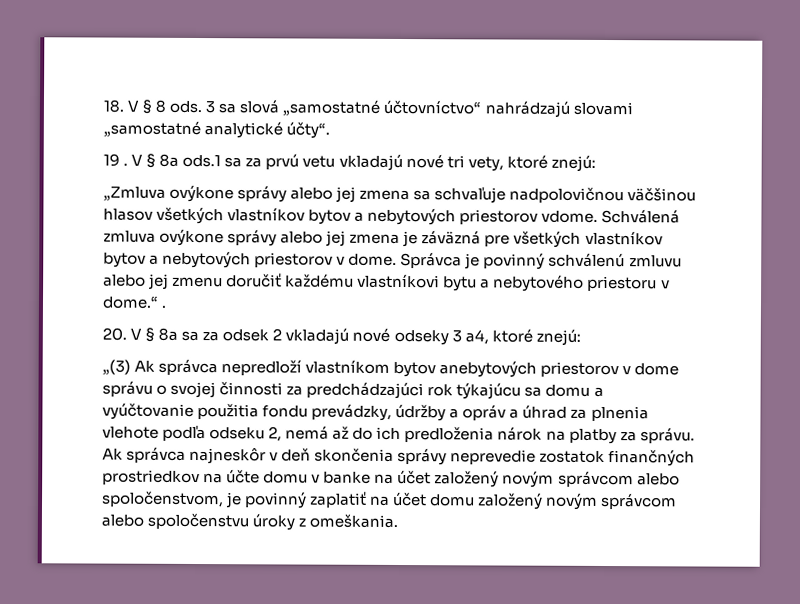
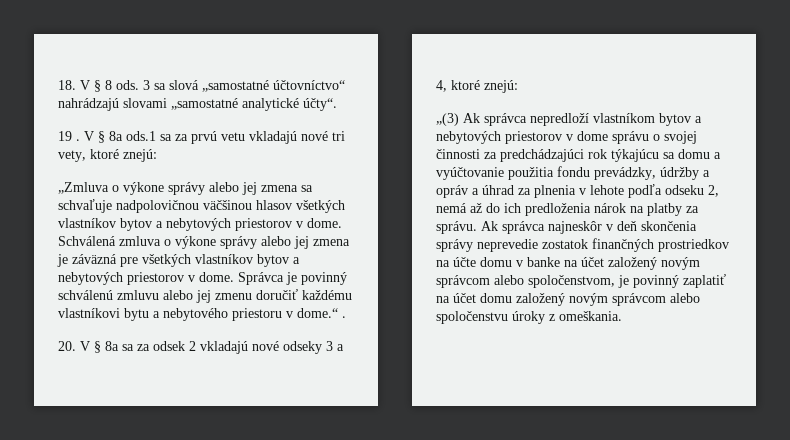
- „Zmluva ovýkone správy alebo jej zmena sa schvaľuje nadpolovičnou väčšinou hlasov všetkých vlastníkov bytov a nebytových priestorov vdome. Schválená zmluva ovýkone správy alebo jej zmena je záväzná pre všetkých vlastníkov bytov a nebytových priestorov v dome.
+ „Zmluva o výkone správy alebo jej zmena sa schvaľuje nadpolovičnou väčšinou hlasov všetkých vlastníkov bytov a nebytových priestorov v dome. Schválená zmluva o výkone správy alebo jej zmena je záväzná pre všetkých vlastníkov bytov a nebytových priestorov v dome.
- 20. V § 8a sa za odsek 2 vkladajú nové odseky 3 a4, ktoré znejú:
+ 20. V § 8a sa za odsek 2 vkladajú nové odseky 3 a 4, ktoré znejú:
- „(3) Ak správca nepredloží vlastníkom bytov anebytových priestorov v dome správu o svojej činnosti za predchádzajúci rok týkajúcu sa domu a vyúčtovanie použitia fondu prevádzky, údržby a opráv a úhrad za plnenia vlehote podľa odseku 2, nemá až do ich predloženia nárok na platby za správu.
+ „(3) Ak správca nepredloží vlastníkom bytov a nebytových priestorov v dome správu o svojej činnosti za predchádzajúci rok týkajúcu sa domu a vyúčtovanie použitia fondu prevádzky, údržby a opráv a úhrad za plnenia v lehote podľa odseku 2, nemá až do ich predloženia nárok na platby za správu.

